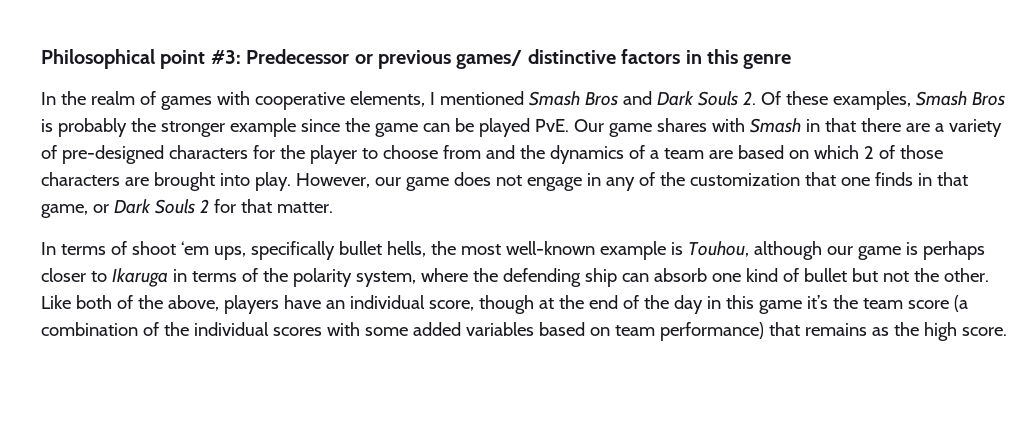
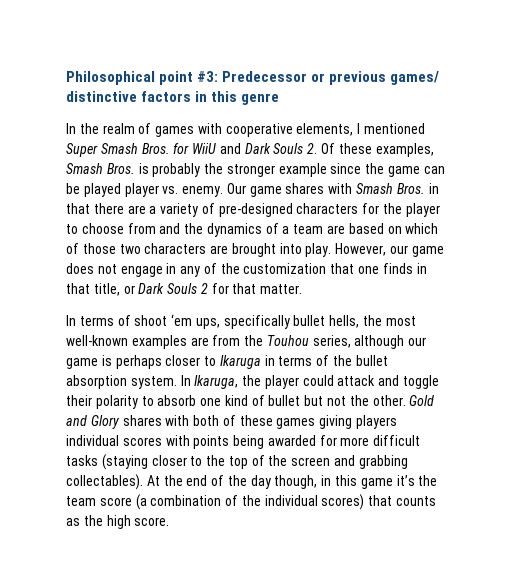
- In the realm of games with cooperative elements, I mentioned Smash Bros and Dark Souls 2. Of these examples, Smash Bros is probably the stronger example since the game can be played PvE. Our game shares with Smash in that there are a variety of pre-designed characters for the player to choose from and the dynamics of a team are based on which 2 of those characters are brought into play.
+ In the realm of games with cooperative elements, I mentioned Super Smash Bros. for WiiU and Dark Souls 2. Of these examples, Smash Bros. is probably the stronger example since the game can be played player vs. enemy. Our game shares with Smash Bros. in that there are a variety of pre-designed characters for the player to choose from and the dynamics of a team are based on which of those two characters are brought into play.
- However, our game does not engage in any of the customization that one finds in that game, or Dark Souls 2 for that matter.
+ However, our game does not engage in any of the customization that one finds in that title, or Dark Souls 2 for that matter.
- In terms of shoot ‘em ups, specifically bullet hells, the most well-known example is Touhou, although our game is perhaps closer to Ikaruga in terms of the polarity system, where the defending ship can absorb one kind of bullet but not the other.
+ In terms of shoot ‘em ups, specifically bullet hells, the most well-known examples are from the Touhou series, although our game is perhaps closer to Ikaruga in terms of the bullet absorption system. In Ikaruga, the player could attack and toggle their polarity to absorb one kind of bullet but not the other.
- Like both of the above, players have an individual score, though at the end of the day in this game it’s the team score (a combination of the individual scores with some added variables based on team performance) that remains as the high score.
+ Gold and Glory shares with both of these games giving players individual scores with points being awarded for more difficult tasks (staying closer to the top of the screen and grabbing collectables). At the end of the day though, in this game it’s the team score (a combination of the individual scores) that counts as the high score.

